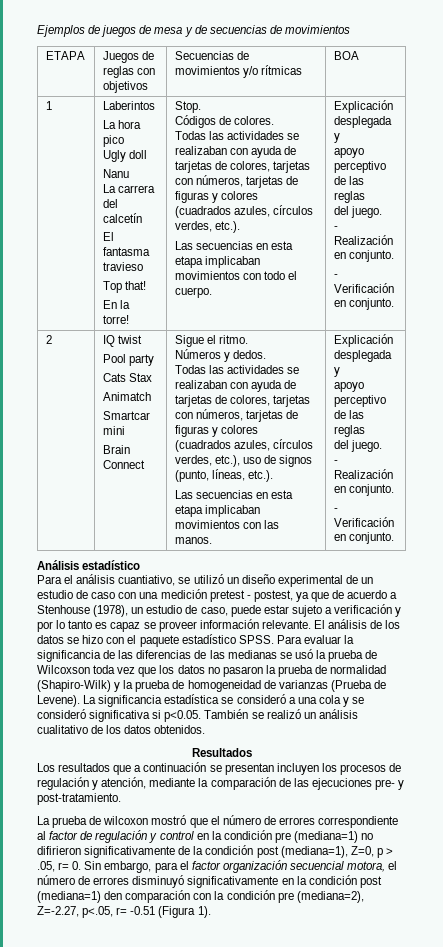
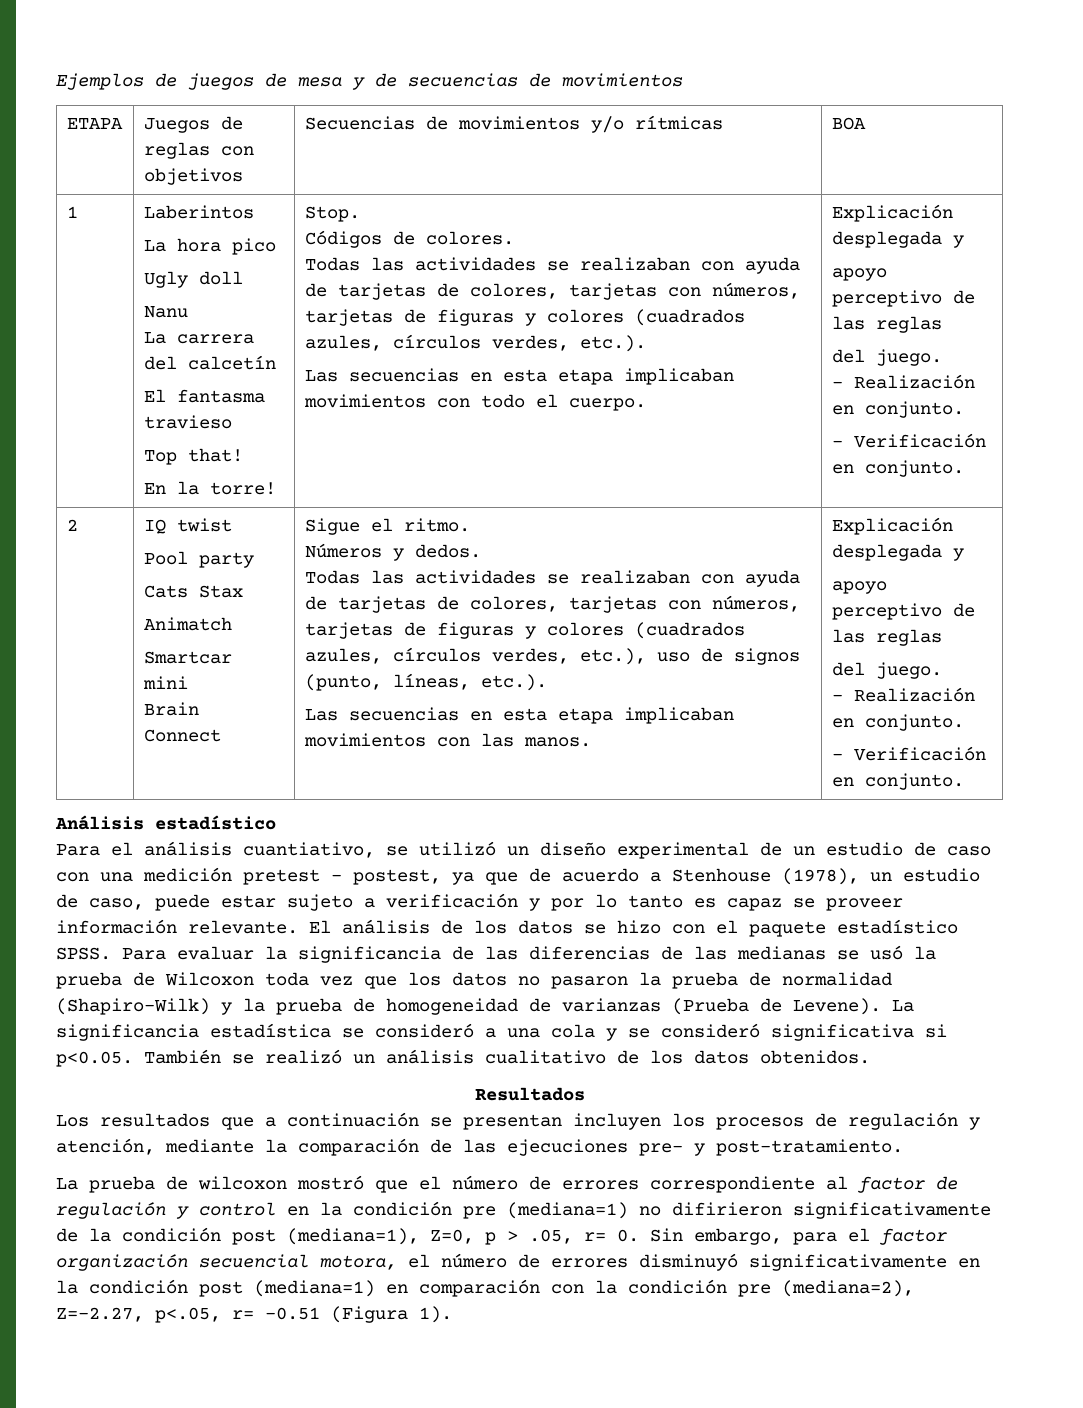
- Para evaluar la significancia de las diferencias de las medianas se usó la prueba de Wilcoxson toda vez que los datos no pasaron la prueba de normalidad (Shapiro-Wilk) y la prueba de homogeneidad de varianzas (Prueba de Levene).
+ Para evaluar la significancia de las diferencias de las medianas se usó la prueba de Wilcoxon toda vez que los datos no pasaron la prueba de normalidad (Shapiro-Wilk) y la prueba de homogeneidad de varianzas (Prueba de Levene).
- La prueba de wilcoxon mostró que el número de errores correspondiente al factor de regulación y control en la condición pre (mediana=1) no difirieron significativamente de la condición post (mediana=1), Z=0, p > .05, r= 0. Sin embargo, para el factor organización secuencial motora, el número de errores disminuyó significativamente en la condición post (mediana=1) den comparación con la condición pre (mediana=2), Z=-2.27, p<.05, r= -0.51 (Figura 1).
+ La prueba de wilcoxon mostró que el número de errores correspondiente al factor de regulación y control en la condición pre (mediana=1) no difirieron significativamente de la condición post (mediana=1), Z=0, p > .05, r= 0. Sin embargo, para el factor organización secuencial motora, el número de errores disminuyó significativamente en la condición post (mediana=1) en comparación con la condición pre (mediana=2), Z=-2.27, p<.05, r= -0.51 (Figura 1).

